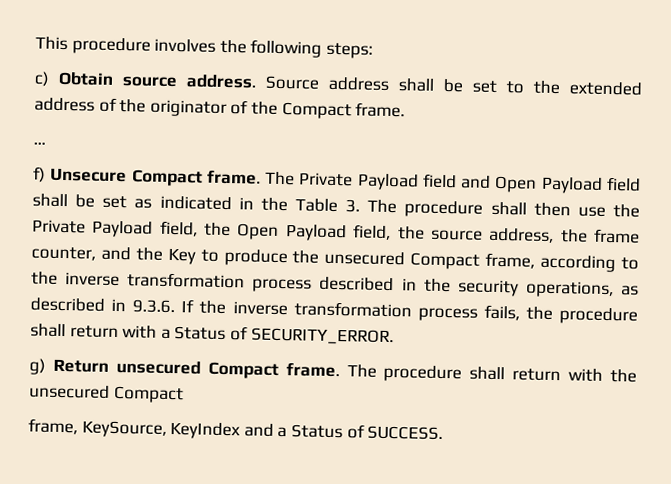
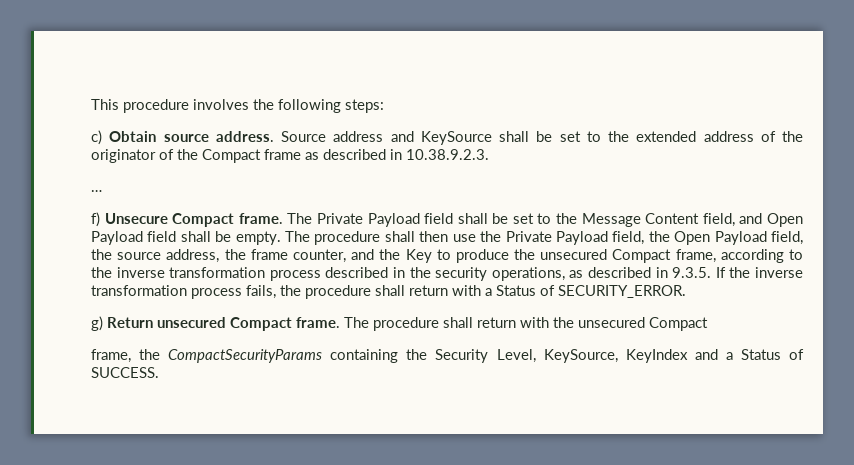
- Source address shall be set to the extended address of the originator of the Compact frame.
+ Source address and KeySource shall be set to the extended address of the originator of the Compact frame as described in 10.38.9.2.3.
- The Private Payload field and Open Payload field shall be set as indicated in the Table 3. The procedure shall then use the Private Payload field, the Open Payload field, the source address, the frame counter, and the Key to produce the unsecured Compact frame, according to the inverse transformation process described in the security operations, as described in 9.3.6. If the inverse transformation process fails, the procedure shall return with a Status of SECURITY_ERROR.
+ The Private Payload field shall be set to the Message Content field, and Open Payload field shall be empty. The procedure shall then use the Private Payload field, the Open Payload field, the source address, the frame counter, and the Key to produce the unsecured Compact frame, according to the inverse transformation process described in the security operations, as described in 9.3.5. If the inverse transformation process fails, the procedure shall return with a Status of SECURITY_ERROR.
- frame, KeySource, KeyIndex and a Status of SUCCESS.
+ frame, the CompactSecurityParams containing the Security Level, KeySource, KeyIndex and a Status of SUCCESS.

